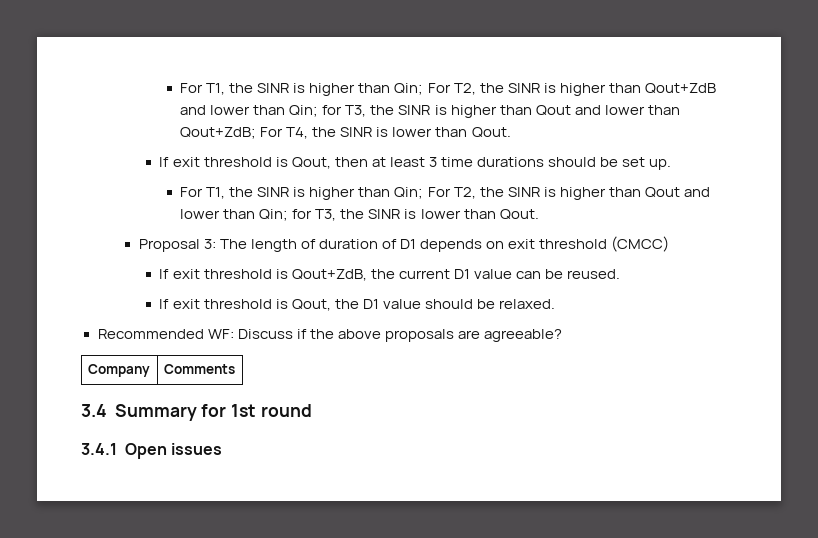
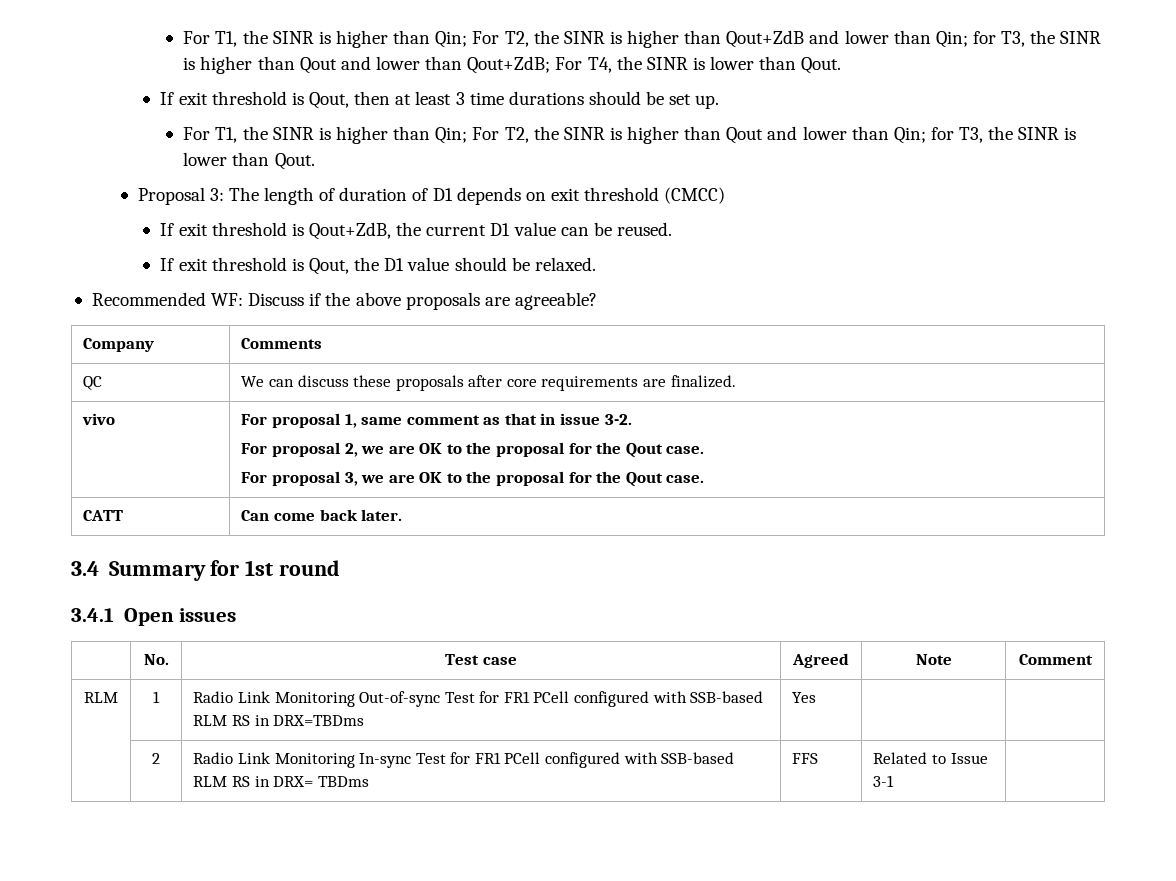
+ QC | We can discuss these proposals after core requirements are finalized.
+ vivo | For proposal 1, same comment as that in issue 3-2.
+ For proposal 2, we are OK to the proposal for the Qout case.
+ For proposal 3, we are OK to the proposal for the Qout case.
+ CATT | Can come back later.
+ | No. | Test case | Agreed | Note | Comment
+ RLM | 1 | Radio Link Monitoring Out-of-sync Test for FR1 PCell configured with SSB-based RLM RS in DRX=TBDms | Yes | |
+ | 2 | Radio Link Monitoring In-sync Test for FR1 PCell configured with SSB-based RLM RS in DRX= TBDms | FFS | Related to Issue 3-1 |

